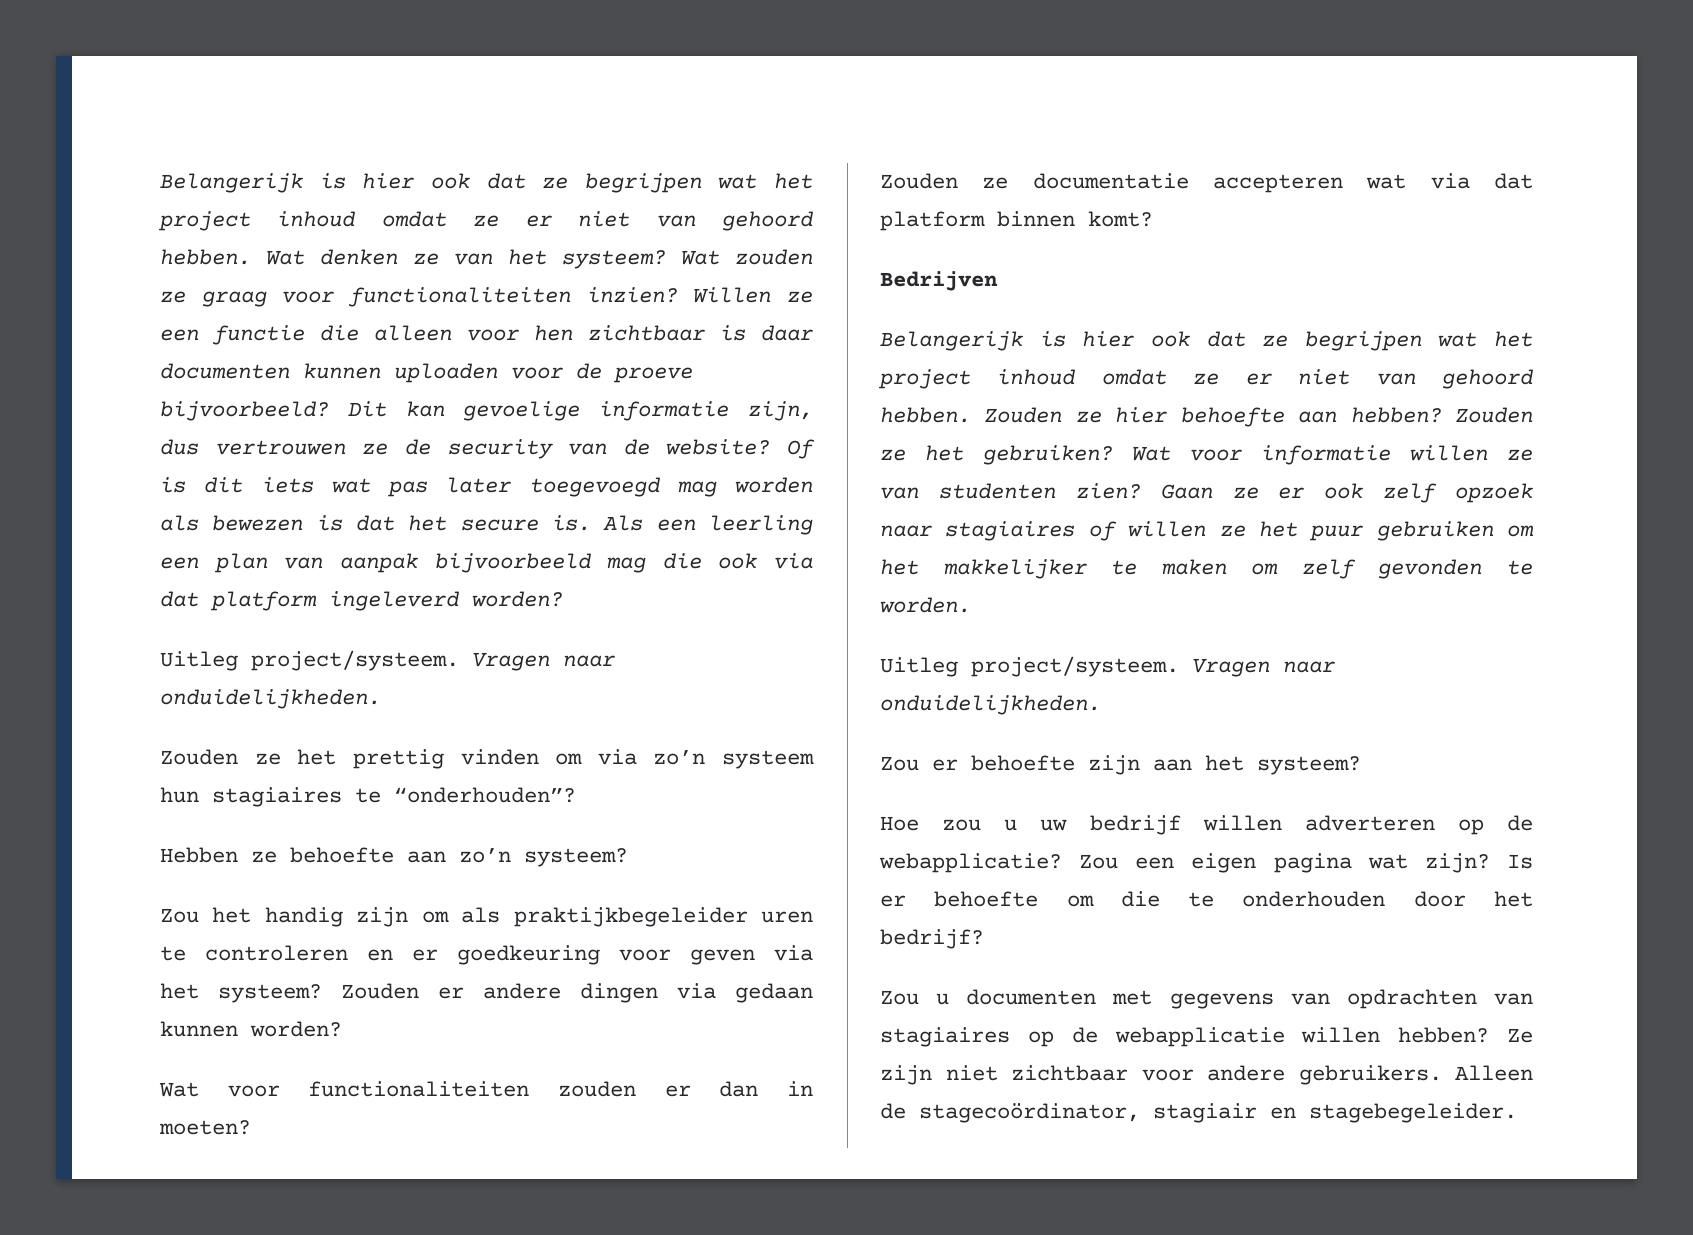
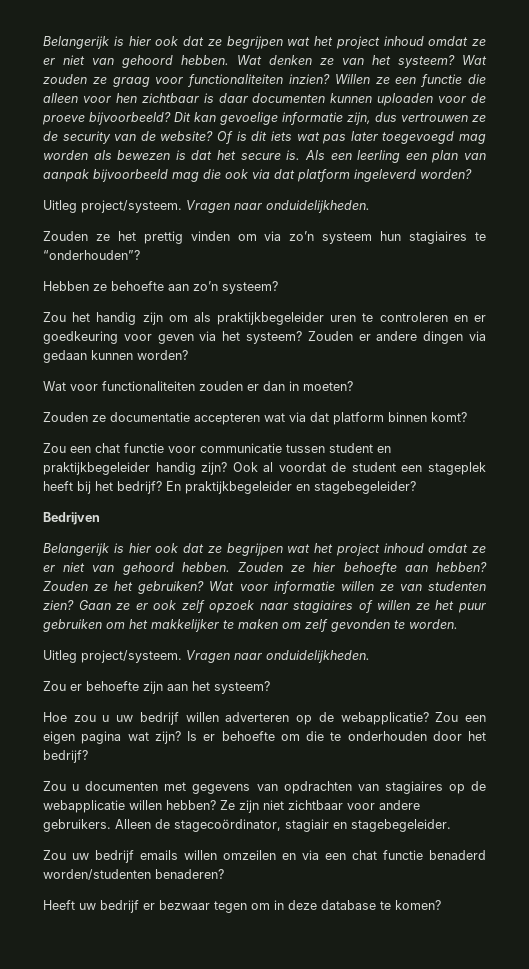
+ Zou een chat functie voor communicatie tussen student en praktijkbegeleider handig zijn? Ook al voordat de student een stageplek heeft bij het bedrijf? En praktijkbegeleider en stagebegeleider?
+ Zou uw bedrijf emails willen omzeilen en via een chat functie benaderd worden/studenten benaderen?
+ Heeft uw bedrijf er bezwaar tegen om in deze database te komen?

